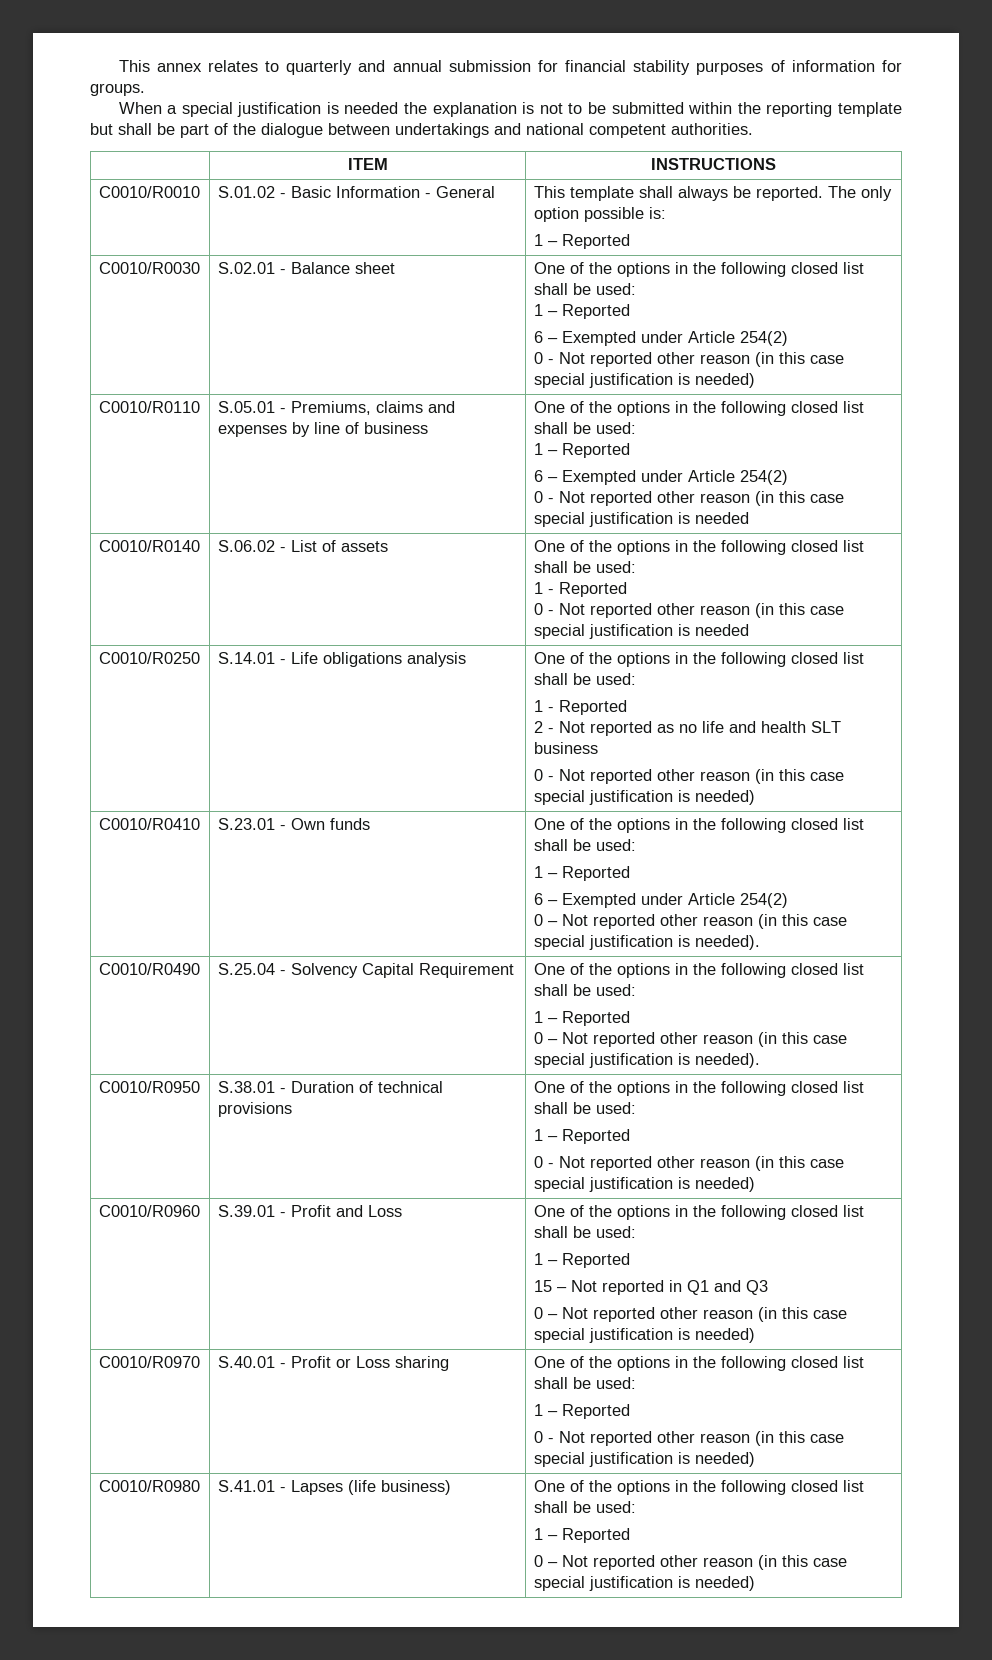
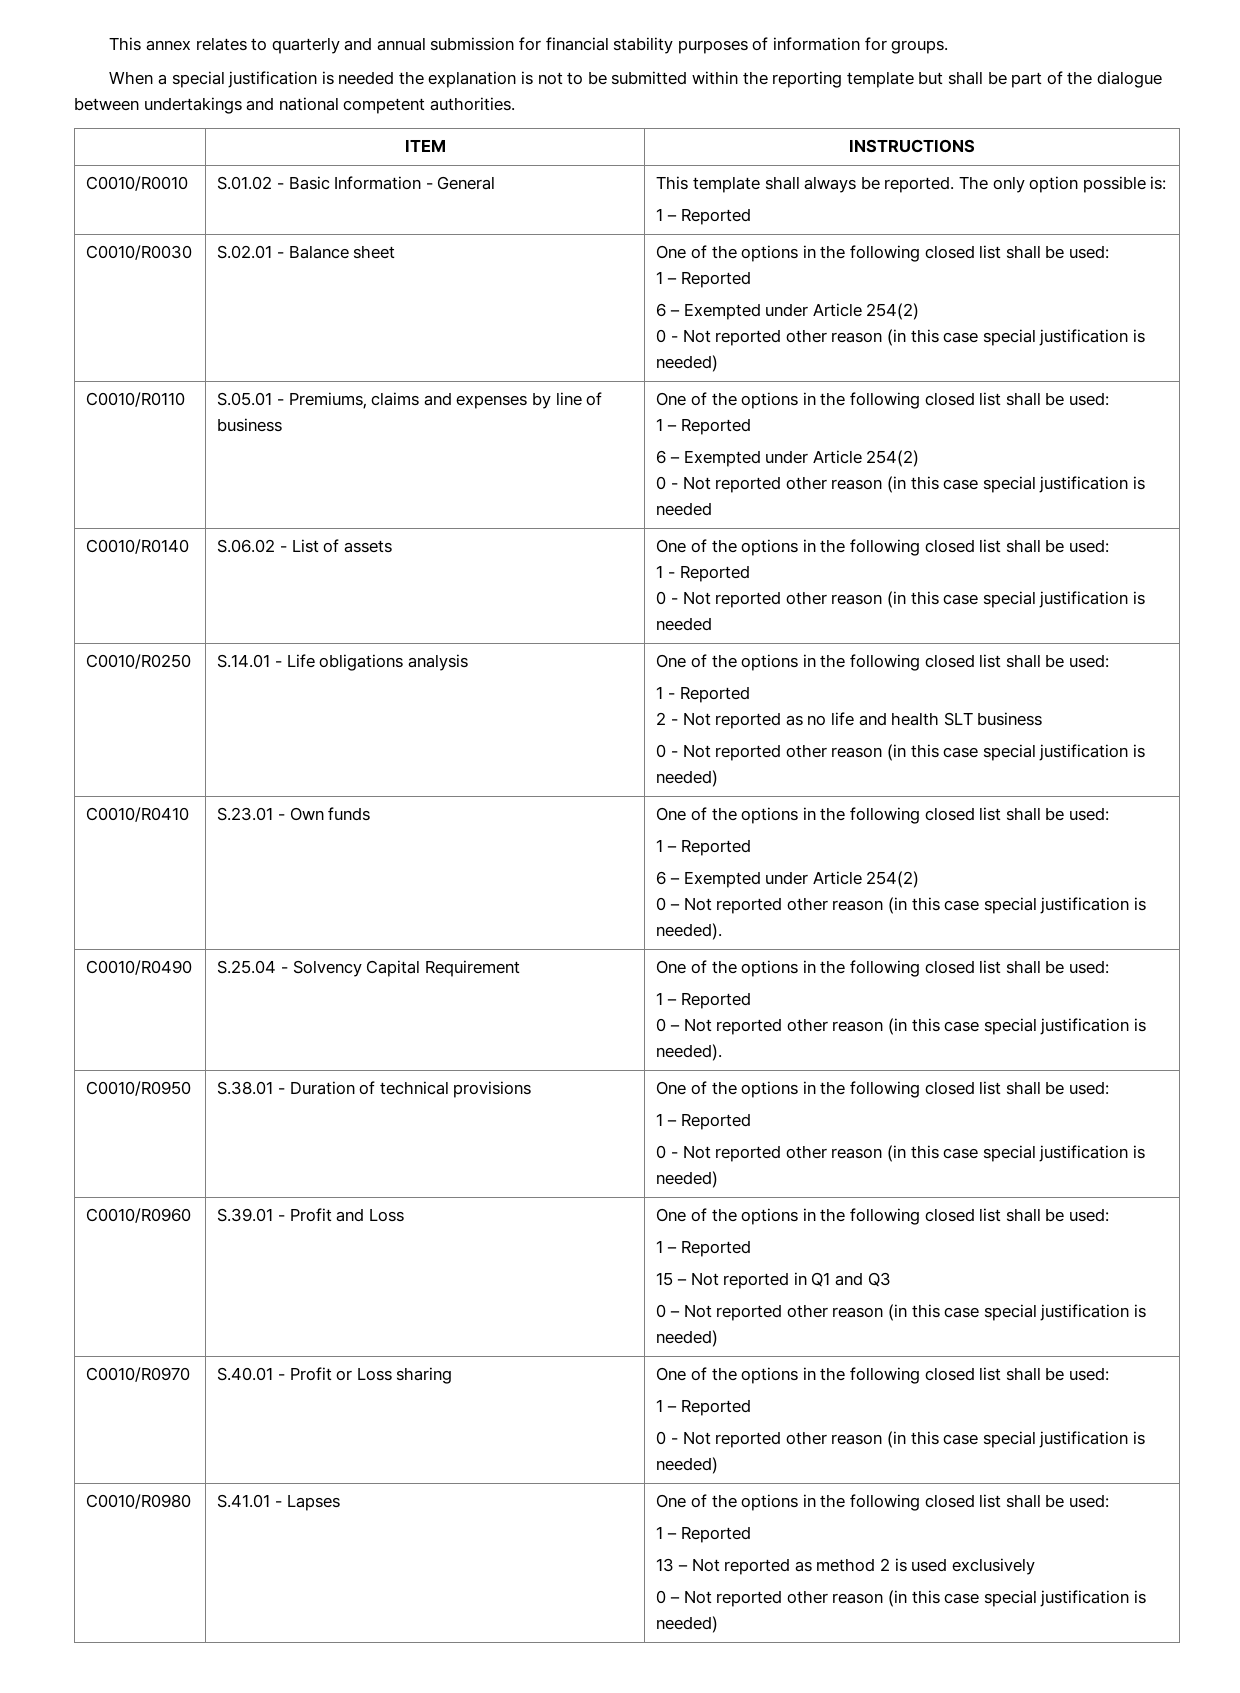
- S.41.01 - Lapses (life business)
+ S.41.01 - Lapses
+ 13 – Not reported as method 2 is used exclusively

